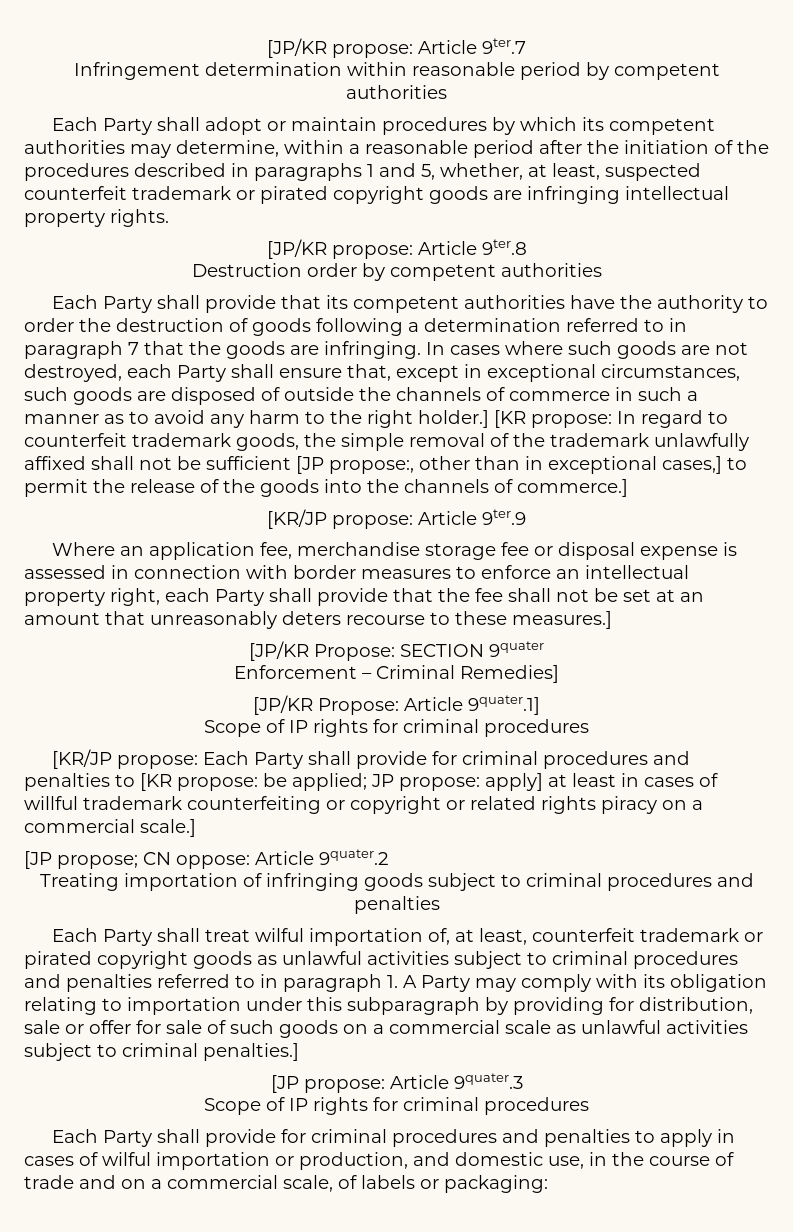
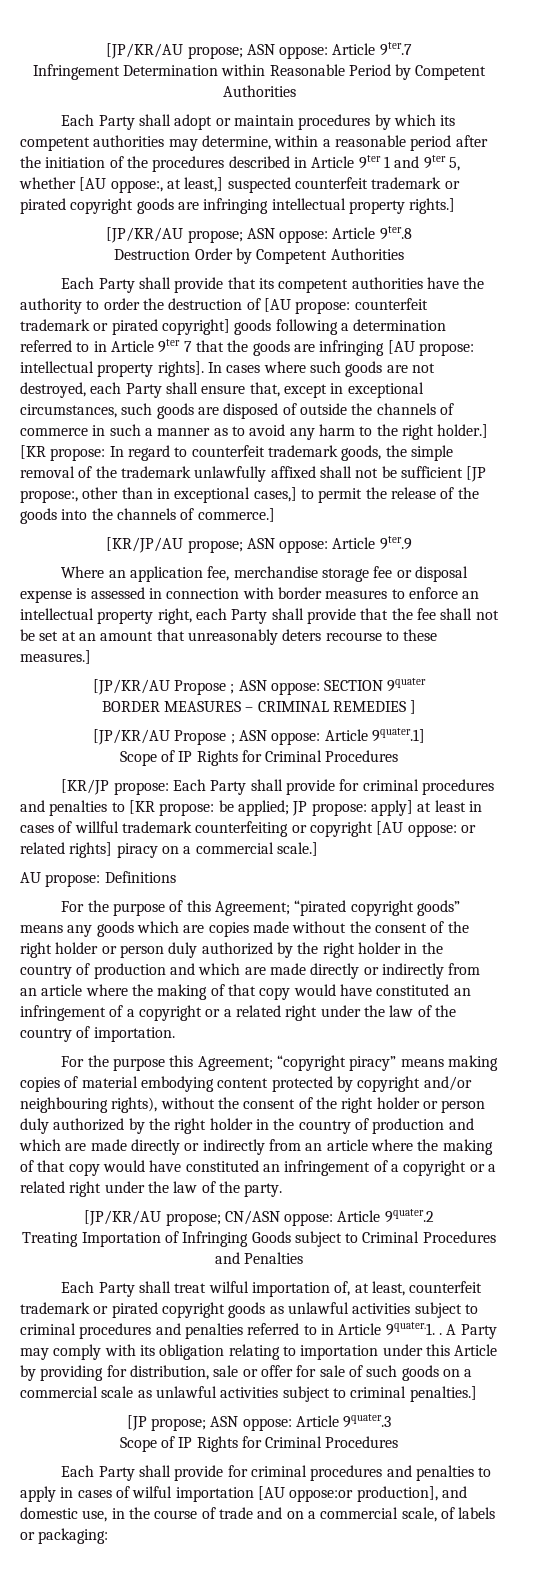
- [JP/KR propose: Article 9ter.7
+ [JP/KR/AU propose; ASN oppose: Article 9ter.7
- Infringement determination within reasonable period by competent authorities
+ Infringement Determination within Reasonable Period by Competent Authorities
- Each Party shall adopt or maintain procedures by which its competent authorities may determine, within a reasonable period after the initiation of the procedures described in paragraphs 1 and 5, whether, at least, suspected counterfeit trademark or pirated copyright goods are infringing intellectual property rights.
- [JP/KR propose: Article 9ter.8
+ Each Party shall adopt or maintain procedures by which its competent authorities may determine, within a reasonable period after the initiation of the procedures described in Article 9ter 1 and 9ter 5, whether [AU oppose:, at least,] suspected counterfeit trademark or pirated copyright goods are infringing intellectual property rights.]
+ [JP/KR/AU propose; ASN oppose: Article 9ter.8
- Destruction order by competent authorities
+ Destruction Order by Competent Authorities
- Each Party shall provide that its competent authorities have the authority to order the destruction of goods following a determination referred to in paragraph 7 that the goods are infringing.
+ Each Party shall provide that its competent authorities have the authority to order the destruction of [AU propose: counterfeit trademark or pirated copyright] goods following a determination referred to in Article 9ter 7 that the goods are infringing [AU propose: intellectual property rights].
- [KR/JP propose: Article 9ter.9
+ [KR/JP/AU propose; ASN oppose: Article 9ter.9
- [JP/KR Propose: SECTION 9quater
- Enforcement – Criminal Remedies]
- [JP/KR Propose: Article 9quater.1]
- Scope of IP rights for criminal procedures
+ [JP/KR/AU Propose ; ASN oppose: SECTION 9quater
+ BORDER MEASURES – CRIMINAL REMEDIES ]
+ [JP/KR/AU Propose ; ASN oppose: Article 9quater.1]
+ Scope of IP Rights for Criminal Procedures
- [KR/JP propose: Each Party shall provide for criminal procedures and penalties to [KR propose: be applied; JP propose: apply] at least in cases of willful trademark counterfeiting or copyright or related rights piracy on a commercial scale.]
+ [KR/JP propose: Each Party shall provide for criminal procedures and penalties to [KR propose: be applied; JP propose: apply] at least in cases of willful trademark counterfeiting or copyright [AU oppose: or related rights] piracy on a commercial scale.]
- [JP propose; CN oppose: Article 9quater.2
- Treating importation of infringing goods subject to criminal procedures and penalties
+ AU propose: Definitions
+ For the purpose of this Agreement; “pirated copyright goods” means any goods which are copies made without the consent of the right holder or person duly authorized by the right holder in the country of production and which are made directly or indirectly from an article where the making of that copy would have constituted an infringement of a copyright or a related right under the law of the country of importation.
+ For the purpose this Agreement; “copyright piracy” means making copies of material embodying content protected by copyright and/or neighbouring rights), without the consent of the right holder or person duly authorized by the right holder in the country of production and which are made directly or indirectly from an article where the making of that copy would have constituted an infringement of a copyright or a related right under the law of the party.
+ [JP/KR/AU propose; CN/ASN oppose: Article 9quater.2
+ Treating Importation of Infringing Goods subject to Criminal Procedures and Penalties
- Each Party shall treat wilful importation of, at least, counterfeit trademark or pirated copyright goods as unlawful activities subject to criminal procedures and penalties referred to in paragraph 1. A Party may comply with its obligation relating to importation under this subparagraph by providing for distribution, sale or offer for sale of such goods on a commercial scale as unlawful activities subject to criminal penalties.]
+ Each Party shall treat wilful importation of, at least, counterfeit trademark or pirated copyright goods as unlawful activities subject to criminal procedures and penalties referred to in Article 9quater.1. . A Party may comply with its obligation relating to importation under this Article by providing for distribution, sale or offer for sale of such goods on a commercial scale as unlawful activities subject to criminal penalties.]
- [JP propose: Article 9quater.3
- Scope of IP rights for criminal procedures
+ [JP propose; ASN oppose: Article 9quater.3
+ Scope of IP Rights for Criminal Procedures
- Each Party shall provide for criminal procedures and penalties to apply in cases of wilful importation or production, and domestic use, in the course of trade and on a commercial scale, of labels or packaging:
+ Each Party shall provide for criminal procedures and penalties to apply in cases of wilful importation [AU oppose:or production], and domestic use, in the course of trade and on a commercial scale, of labels or packaging:

